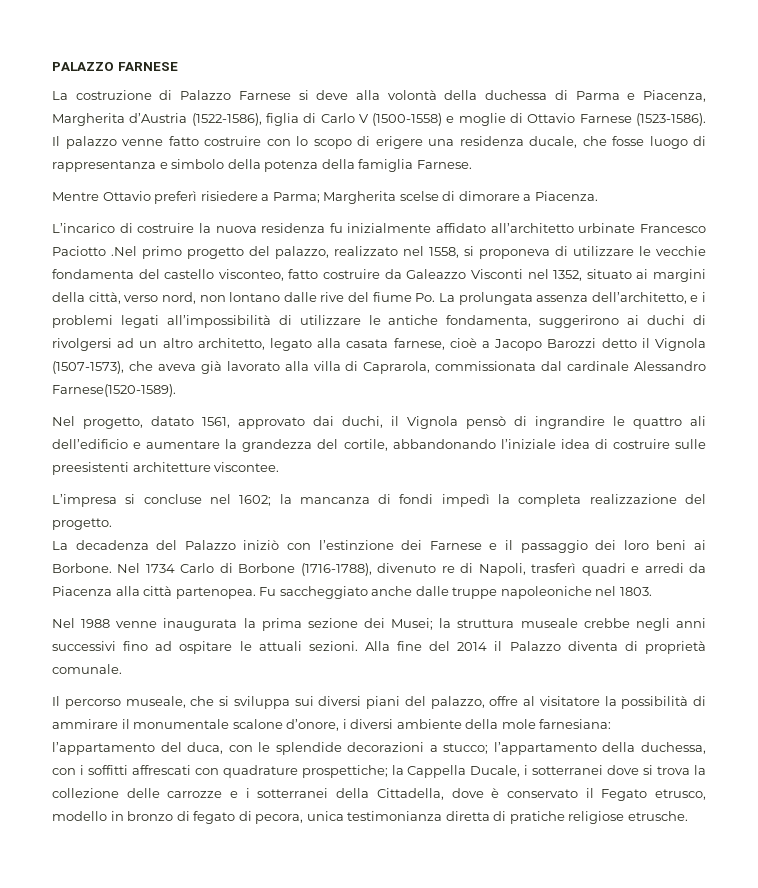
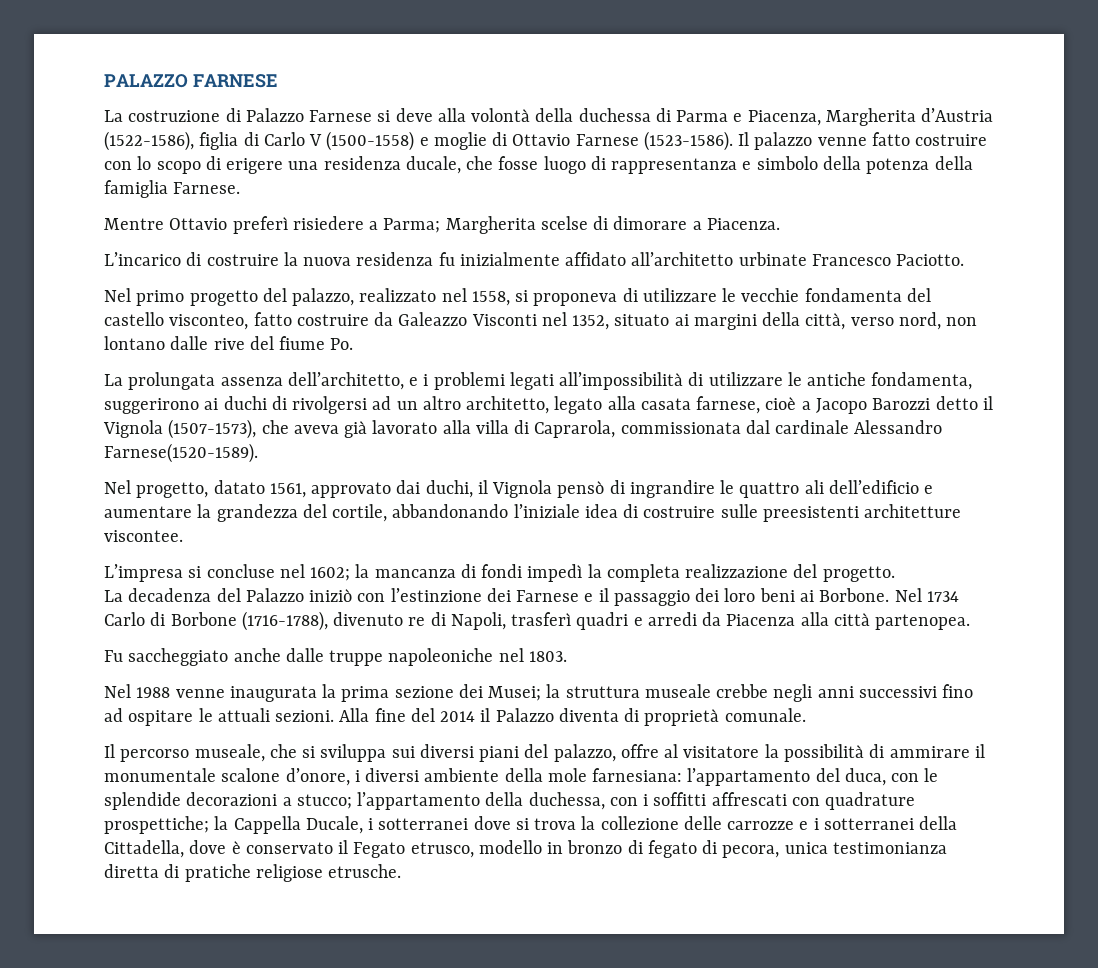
- L’incarico di costruire la nuova residenza fu inizialmente affidato all’architetto urbinate Francesco Paciotto .Nel primo progetto del palazzo, realizzato nel 1558, si proponeva di utilizzare le vecchie fondamenta del castello visconteo, fatto costruire da Galeazzo Visconti nel 1352, situato ai margini della città, verso nord, non lontano dalle rive del fiume Po. La prolungata assenza dell’architetto, e i problemi legati all’impossibilità di utilizzare le antiche fondamenta, suggerirono ai duchi di rivolgersi ad un altro architetto, legato alla casata farnese, cioè a Jacopo Barozzi detto il Vignola (1507-1573), che aveva già lavorato alla villa di Caprarola, commissionata dal cardinale Alessandro Farnese(1520-1589).
+ L’incarico di costruire la nuova residenza fu inizialmente affidato all’architetto urbinate Francesco Paciotto.
+ Nel primo progetto del palazzo, realizzato nel 1558, si proponeva di utilizzare le vecchie fondamenta del castello visconteo, fatto costruire da Galeazzo Visconti nel 1352, situato ai margini della città, verso nord, non lontano dalle rive del fiume Po.
+ La prolungata assenza dell’architetto, e i problemi legati all’impossibilità di utilizzare le antiche fondamenta, suggerirono ai duchi di rivolgersi ad un altro architetto, legato alla casata farnese, cioè a Jacopo Barozzi detto il Vignola (1507-1573), che aveva già lavorato alla villa di Caprarola, commissionata dal cardinale Alessandro Farnese(1520-1589).
- Nel 1734 Carlo di Borbone (1716-1788), divenuto re di Napoli, trasferì quadri e arredi da Piacenza alla città partenopea. Fu saccheggiato anche dalle truppe napoleoniche nel 1803.
+ Nel 1734 Carlo di Borbone (1716-1788), divenuto re di Napoli, trasferì quadri e arredi da Piacenza alla città partenopea.
+ Fu saccheggiato anche dalle truppe napoleoniche nel 1803.

